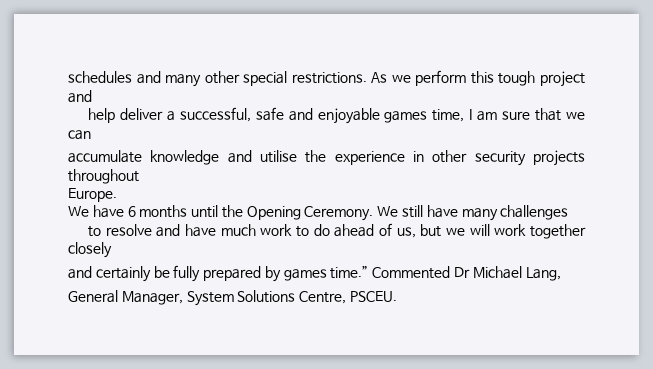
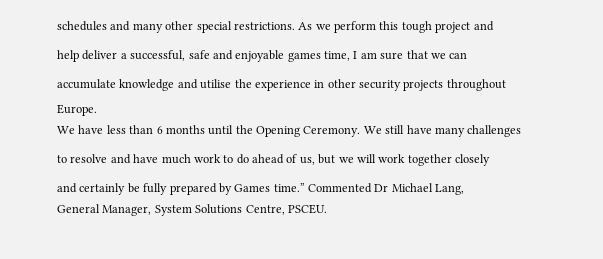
- We have 6 months until the Opening Ceremony.
+ We have less than 6 months until the Opening Ceremony.
- and certainly be fully prepared by games time.”
+ and certainly be fully prepared by Games time.”

